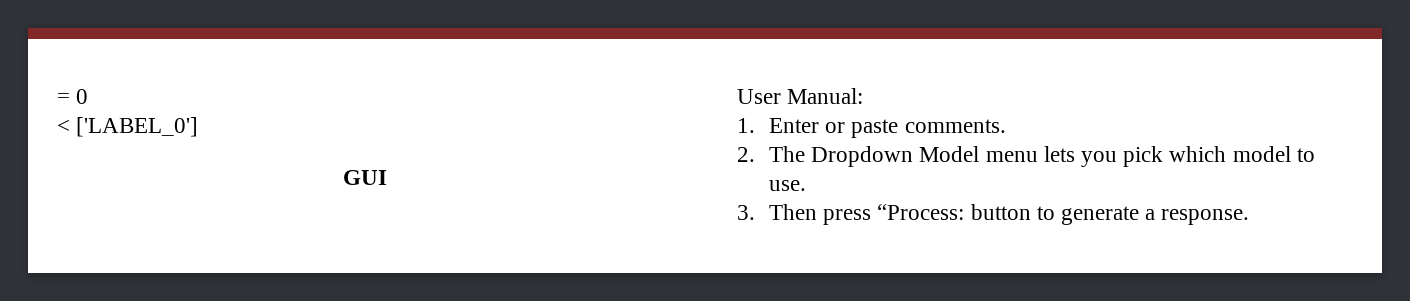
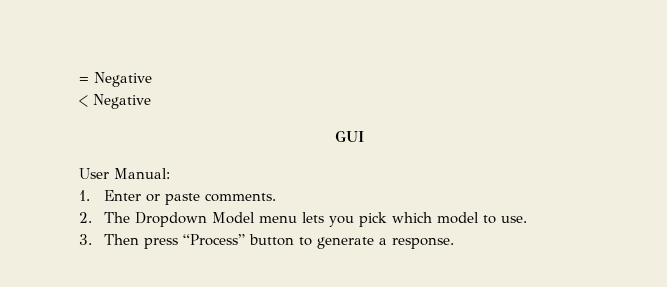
- = 0
+ = Negative
- < ['LABEL_0']
+ < Negative
- 3. Then press “Process: button to generate a response.
+ 3. Then press “Process” button to generate a response.

